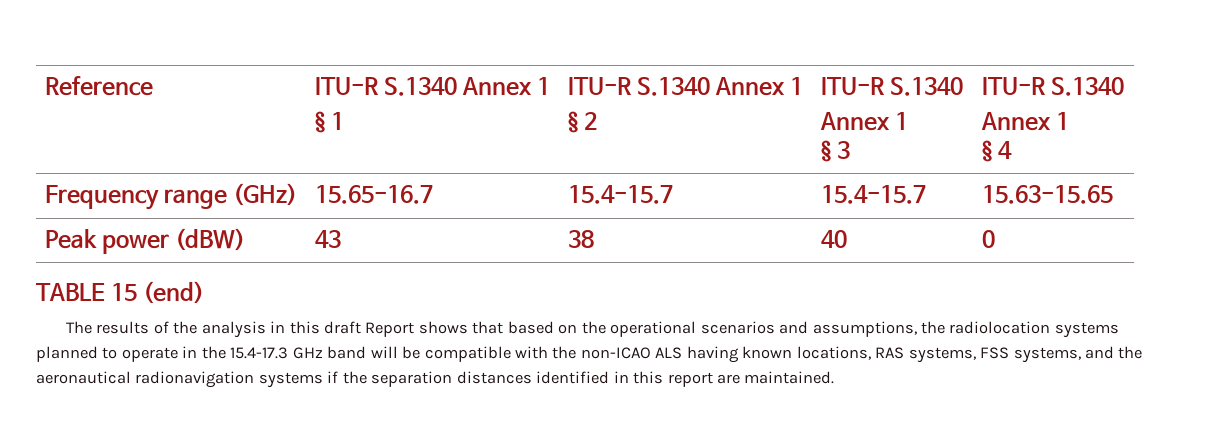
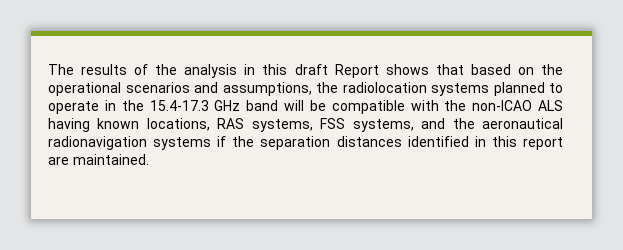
- Reference | ITU-R S.1340 Annex 1
- § 1 | ITU-R S.1340 Annex 1
- § 2 | ITU-R S.1340
- Annex 1
- § 3 | ITU-R S.1340
- Annex 1
- § 4
- Frequency range (GHz) | 15.65-16.7 | 15.4-15.7 | 15.4-15.7 | 15.63-15.65
- Peak power (dBW) | 43 | 38 | 40 | 0
- TABLE 15 (end)

